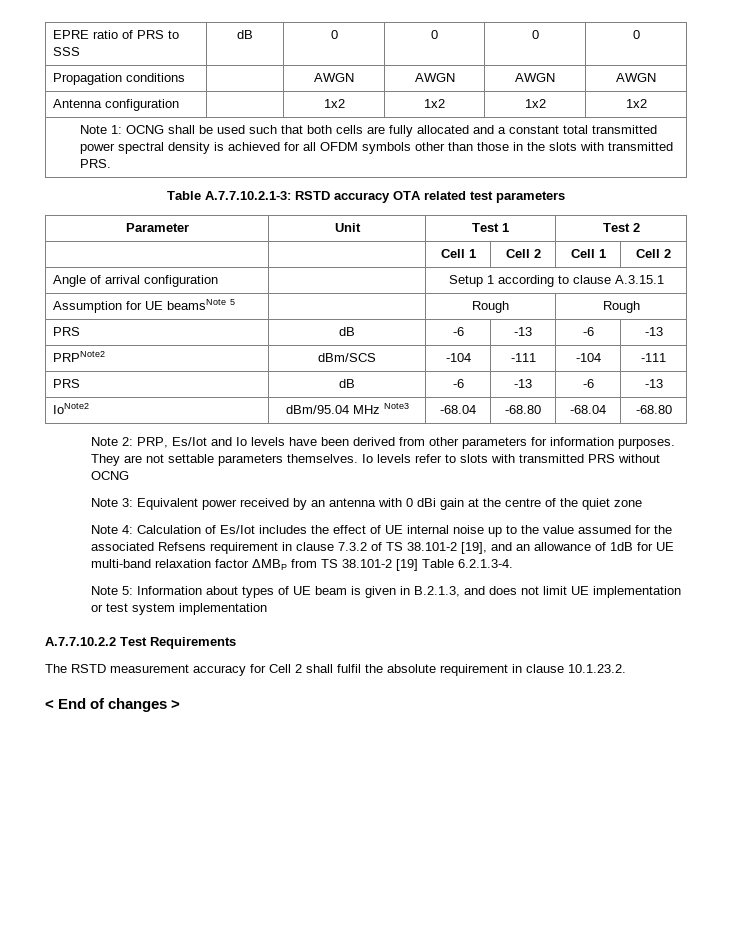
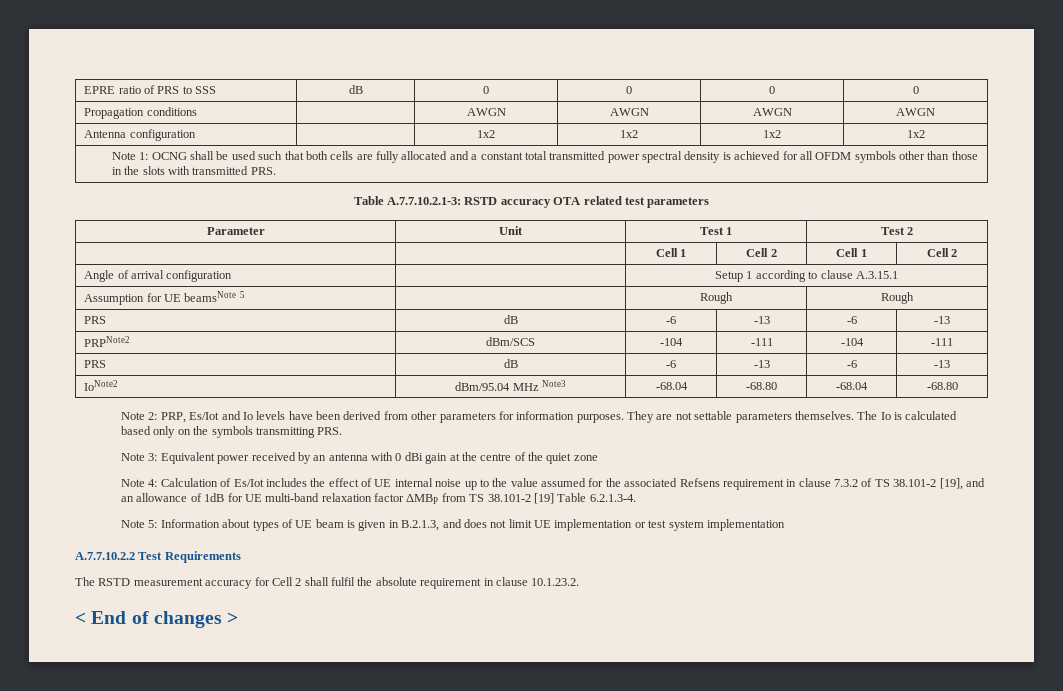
- Io levels refer to slots with transmitted PRS without OCNG
+ The Io is calculated based only on the symbols transmitting PRS.

